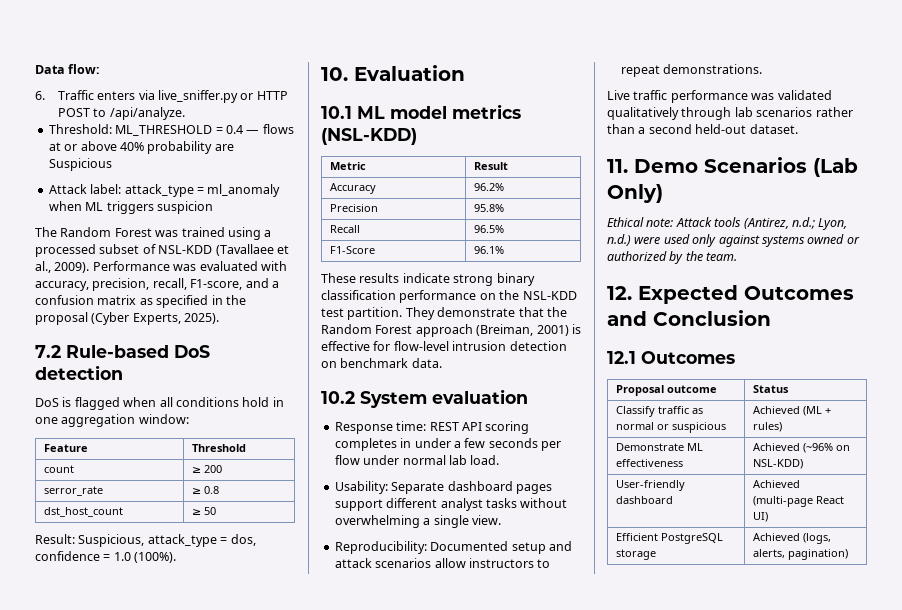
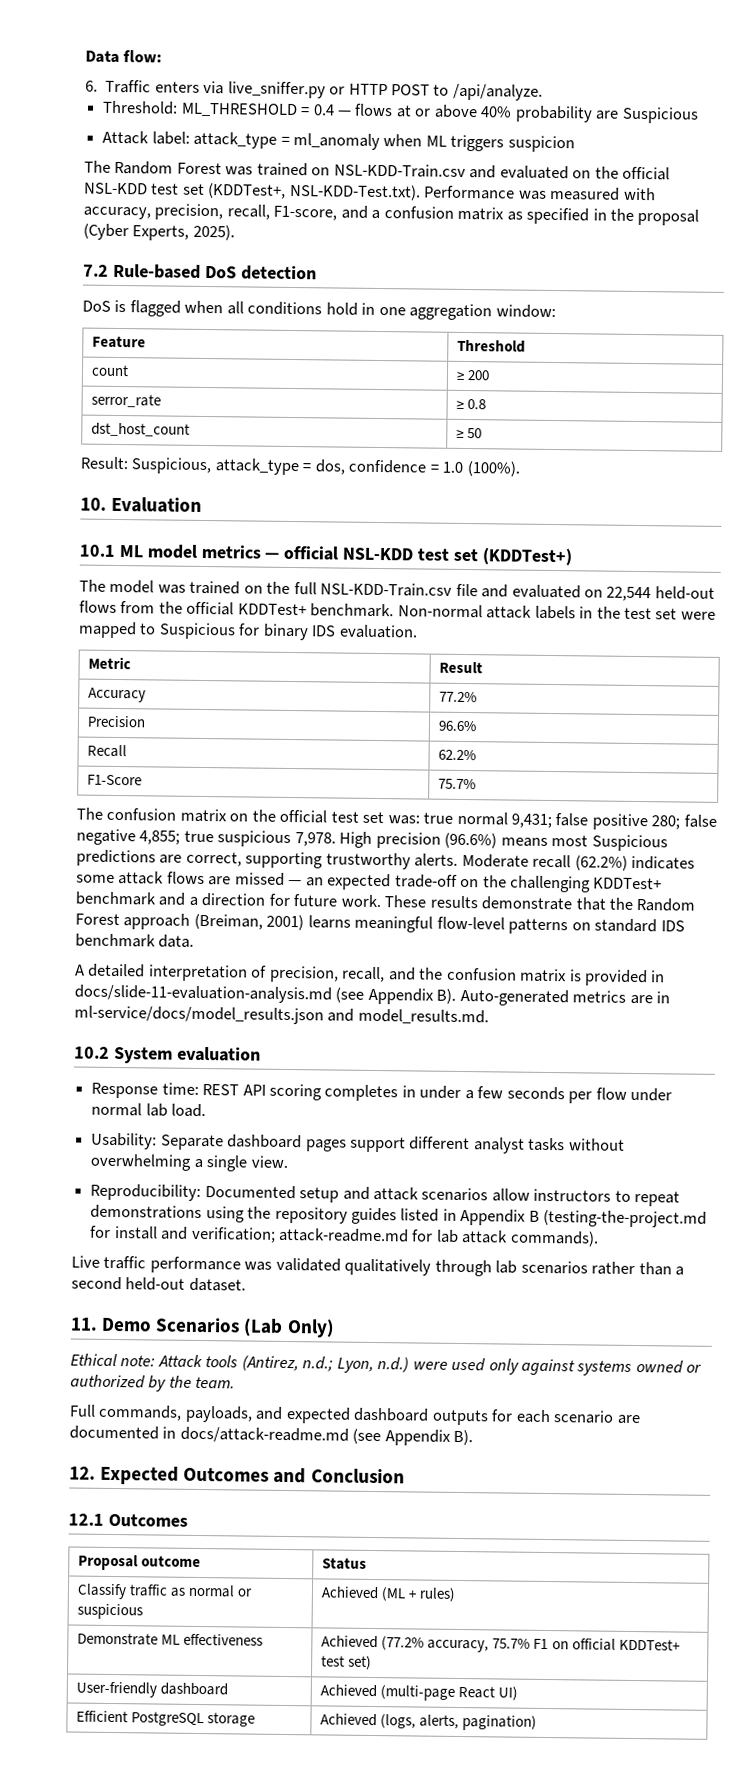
- The Random Forest was trained using a processed subset of NSL-KDD (Tavallaee et al., 2009). Performance was evaluated with accuracy, precision, recall, F1-score, and a confusion matrix as specified in the proposal (Cyber Experts, 2025).
+ The Random Forest was trained on NSL-KDD-Train.csv and evaluated on the official NSL-KDD test set (KDDTest+, NSL-KDD-Test.txt). Performance was measured with accuracy, precision, recall, F1-score, and a confusion matrix as specified in the proposal (Cyber Experts, 2025).
- 10.1 ML model metrics (NSL-KDD)
+ 10.1 ML model metrics — official NSL-KDD test set (KDDTest+)
+ The model was trained on the full NSL-KDD-Train.csv file and evaluated on 22,544 held-out flows from the official KDDTest+ benchmark. Non-normal attack labels in the test set were mapped to Suspicious for binary IDS evaluation.
- Accuracy | 96.2%
+ Accuracy | 77.2%
- Precision | 95.8%
+ Precision | 96.6%
- Recall | 96.5%
+ Recall | 62.2%
- F1-Score | 96.1%
- These results indicate strong binary classification performance on the NSL-KDD test partition. They demonstrate that the Random Forest approach (Breiman, 2001) is effective for flow-level intrusion detection on benchmark data.
+ F1-Score | 75.7%
+ The confusion matrix on the official test set was: true normal 9,431; false positive 280; false negative 4,855; true suspicious 7,978. High precision (96.6%) means most Suspicious predictions are correct, supporting trustworthy alerts. Moderate recall (62.2%) indicates some attack flows are missed — an expected trade-off on the challenging KDDTest+ benchmark and a direction for future work. These results demonstrate that the Random Forest approach (Breiman, 2001) learns meaningful flow-level patterns on standard IDS benchmark data.
+ A detailed interpretation of precision, recall, and the confusion matrix is provided in docs/slide-11-evaluation-analysis.md (see Appendix B). Auto-generated metrics are in ml-service/docs/model_results.json and model_results.md.
- Reproducibility: Documented setup and attack scenarios allow instructors to repeat demonstrations.
+ Reproducibility: Documented setup and attack scenarios allow instructors to repeat demonstrations using the repository guides listed in Appendix B (testing-the-project.md for install and verification; attack-readme.md for lab attack commands).
+ Full commands, payloads, and expected dashboard outputs for each scenario are documented in docs/attack-readme.md (see Appendix B).
- Demonstrate ML effectiveness | Achieved (~96% on NSL-KDD)
+ Demonstrate ML effectiveness | Achieved (77.2% accuracy, 75.7% F1 on official KDDTest+ test set)

